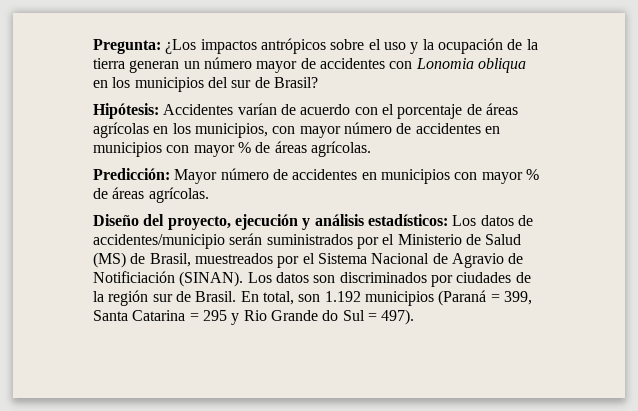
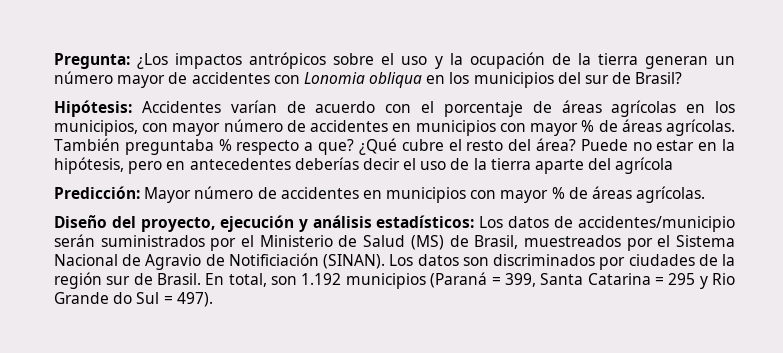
+ También preguntaba % respecto a que? ¿Qué cubre el resto del área? Puede no estar en la hipótesis, pero en antecedentes deberías decir el uso de la tierra aparte del agrícola

